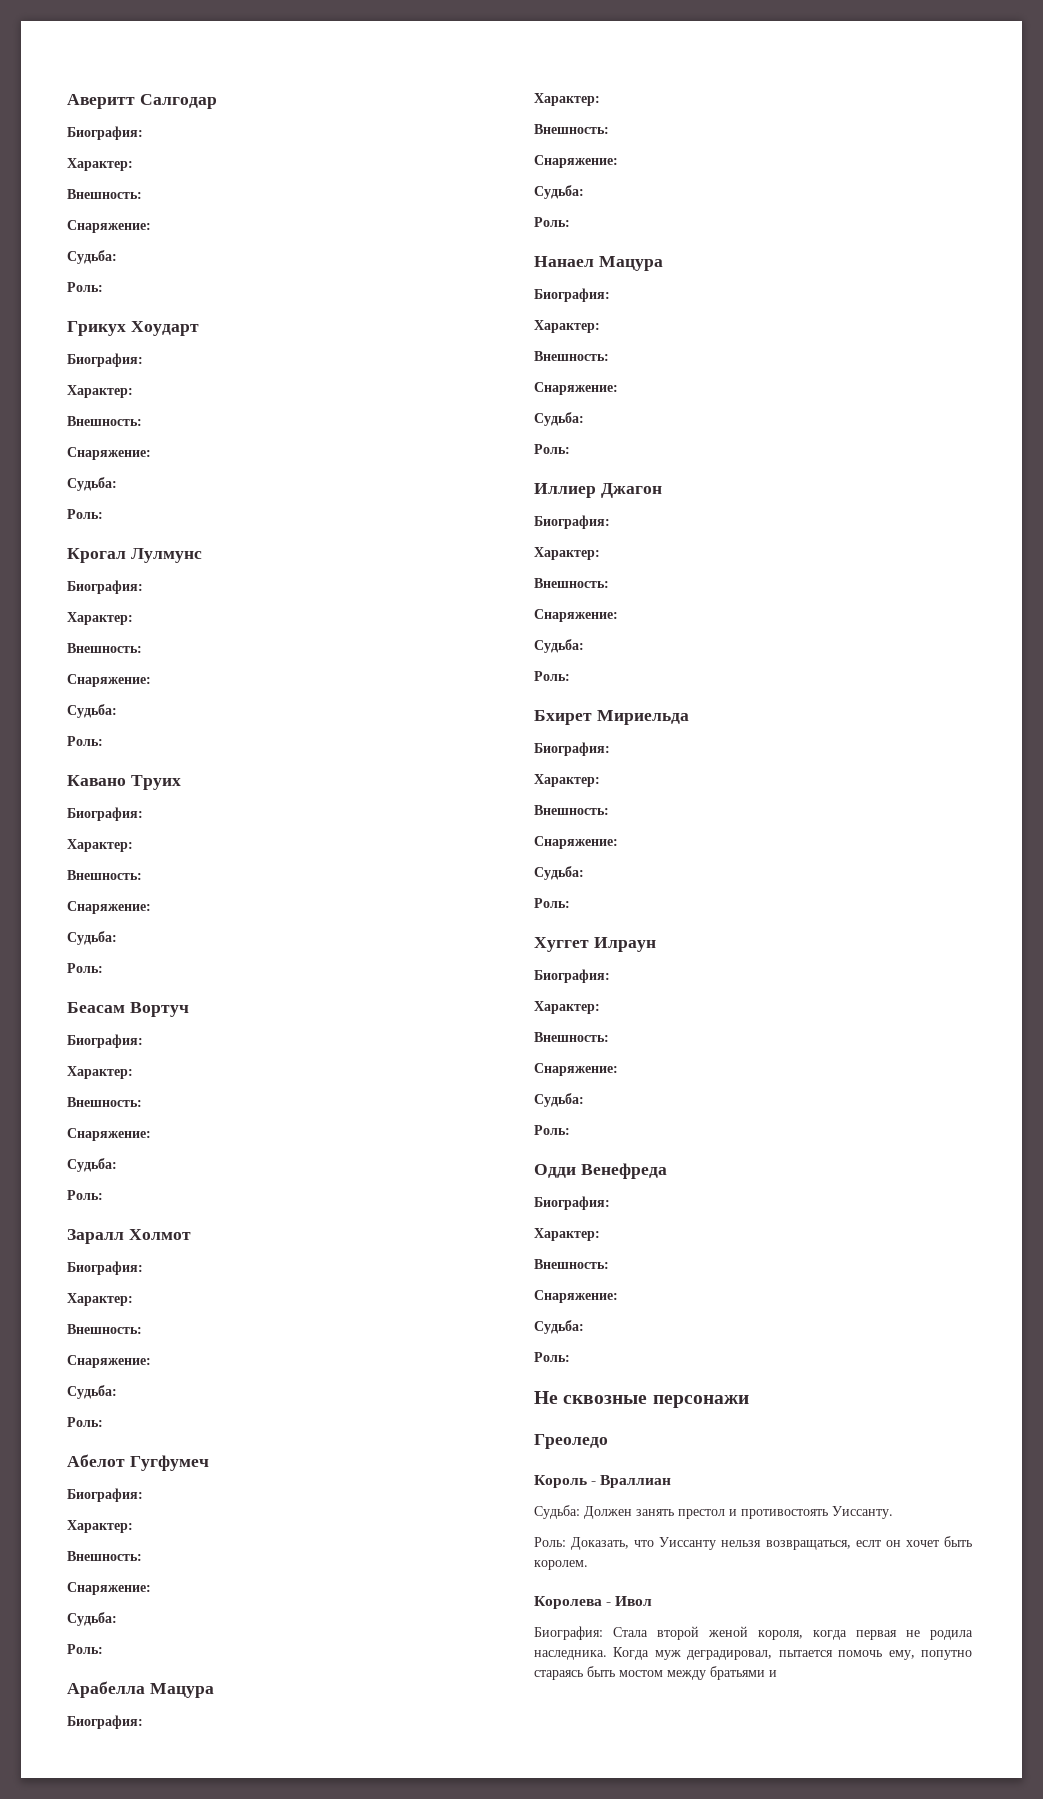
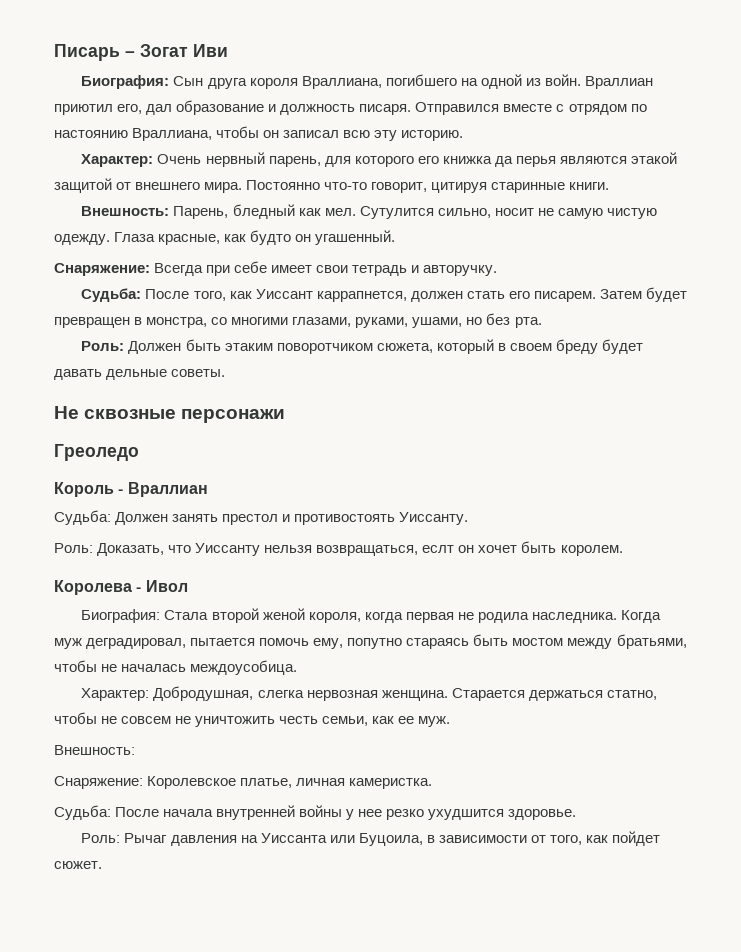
- Аверитт Салгодар
- Биография:
- Характер:
- Внешность:
- Снаряжение:
- Судьба:
- Роль:
- Грикуx Хоударт
- Биография:
- Характер:
- Внешность:
- Снаряжение:
- Судьба:
- Роль:
- Крогал Лулмунс
- Биография:
- Характер:
- Внешность:
- Снаряжение:
- Судьба:
- Роль:
- Кавано Труиx
- Биография:
- Характер:
- Внешность:
- Снаряжение:
- Судьба:
- Роль:
- Беасам Вортуч
- Биография:
- Характер:
- Внешность:
- Снаряжение:
- Судьба:
- Роль:
- Заралл Холмот
- Биография:
- Характер:
- Внешность:
- Снаряжение:
- Судьба:
- Роль:
- Абелот Гугфумеч
- Биография:
- Характер:
- Внешность:
- Снаряжение:
- Судьба:
- Роль:
- Арабелла Мацура
- Биография:
- Характер:
- Внешность:
- Снаряжение:
- Судьба:
- Роль:
- Нанаел Мацура
- Биография:
- Характер:
- Внешность:
- Снаряжение:
- Судьба:
- Роль:
- Иллиер Джагон
- Биография:
- Характер:
- Внешность:
- Снаряжение:
- Судьба:
- Роль:
- Бхирет Мириельда
- Биография:
- Характер:
- Внешность:
- Снаряжение:
- Судьба:
- Роль:
- Хуггет Илраун
- Биография:
- Характер:
- Внешность:
- Снаряжение:
- Судьба:
- Роль:
- Одди Венефреда
- Биография:
- Характер:
- Внешность:
- Снаряжение:
- Судьба:
- Роль:
+ Писарь – Зогат Иви
+ Биография: Сын друга короля Враллиана, погибшего на одной из войн. Враллиан приютил его, дал образование и должность писаря. Отправился вместе с отрядом по настоянию Враллиана, чтобы он записал всю эту историю.
+ Характер: Очень нервный парень, для которого его книжка да перья являются этакой защитой от внешнего мира. Постоянно что-то говорит, цитируя старинные книги.
+ Внешность: Парень, бледный как мел. Сутулится сильно, носит не самую чистую одежду. Глаза красные, как будто он угашенный.
+ Снаряжение: Всегда при себе имеет свои тетрадь и авторучку.
+ Судьба: После того, как Уиссант каррапнется, должен стать его писарем. Затем будет превращен в монстра, со многими глазами, руками, ушами, но без рта.
+ Роль: Должен быть этаким поворотчиком сюжета, который в своем бреду будет давать дельные советы.
- Когда муж деградировал, пытается помочь ему, попутно стараясь быть мостом между братьями и
+ Когда муж деградировал, пытается помочь ему, попутно стараясь быть мостом между братьями, чтобы не началась междоусобица.
+ Характер: Добродушная, слегка нервозная женщина. Старается держаться статно, чтобы не совсем не уничтожить честь семьи, как ее муж.
+ Внешность:
+ Снаряжение: Королевское платье, личная камеристка.
+ Судьба: После начала внутренней войны у нее резко ухудшится здоровье.
+ Роль: Рычаг давления на Уиссанта или Буцоила, в зависимости от того, как пойдет сюжет.

